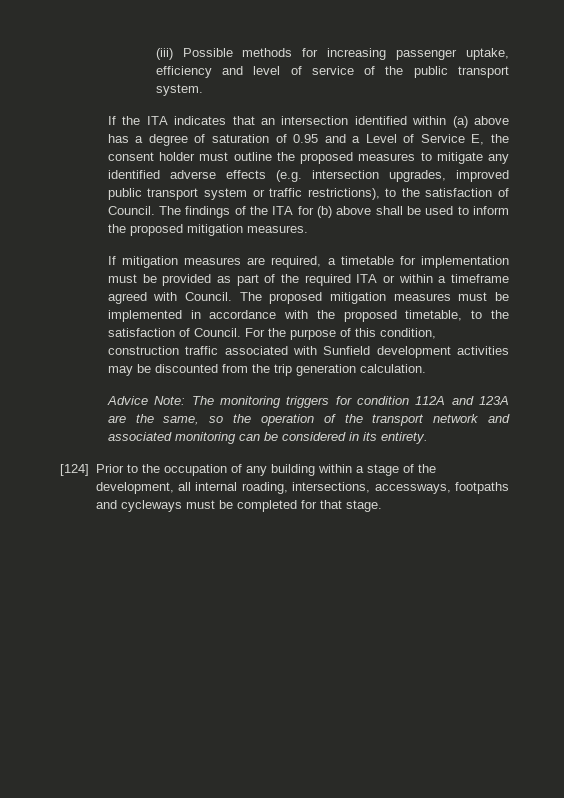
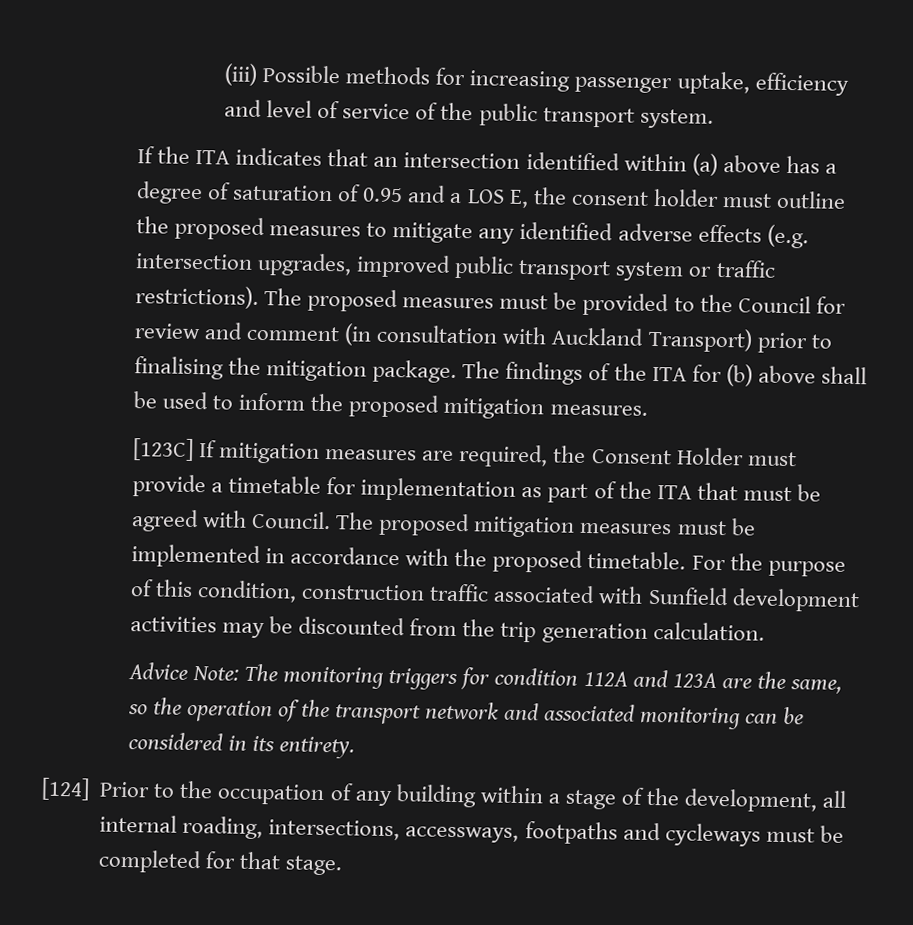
- If the ITA indicates that an intersection identified within (a) above has a degree of saturation of 0.95 and a Level of Service E, the consent holder must outline the proposed measures to mitigate any identified adverse effects (e.g. intersection upgrades, improved public transport system or traffic restrictions), to the satisfaction of Council.
+ If the ITA indicates that an intersection identified within (a) above has a degree of saturation of 0.95 and a LOS E, the consent holder must outline the proposed measures to mitigate any identified adverse effects (e.g. intersection upgrades, improved public transport system or traffic restrictions). The proposed measures must be provided to the Council for review and comment (in consultation with Auckland Transport) prior to finalising the mitigation package.
- If mitigation measures are required, a timetable for implementation must be provided as part of the required ITA or within a timeframe agreed with Council.
+ [123C] If mitigation measures are required, the Consent Holder must provide a timetable for implementation as part of the ITA that must be agreed with Council.
- The proposed mitigation measures must be implemented in accordance with the proposed timetable, to the satisfaction of Council.
+ The proposed mitigation measures must be implemented in accordance with the proposed timetable.

